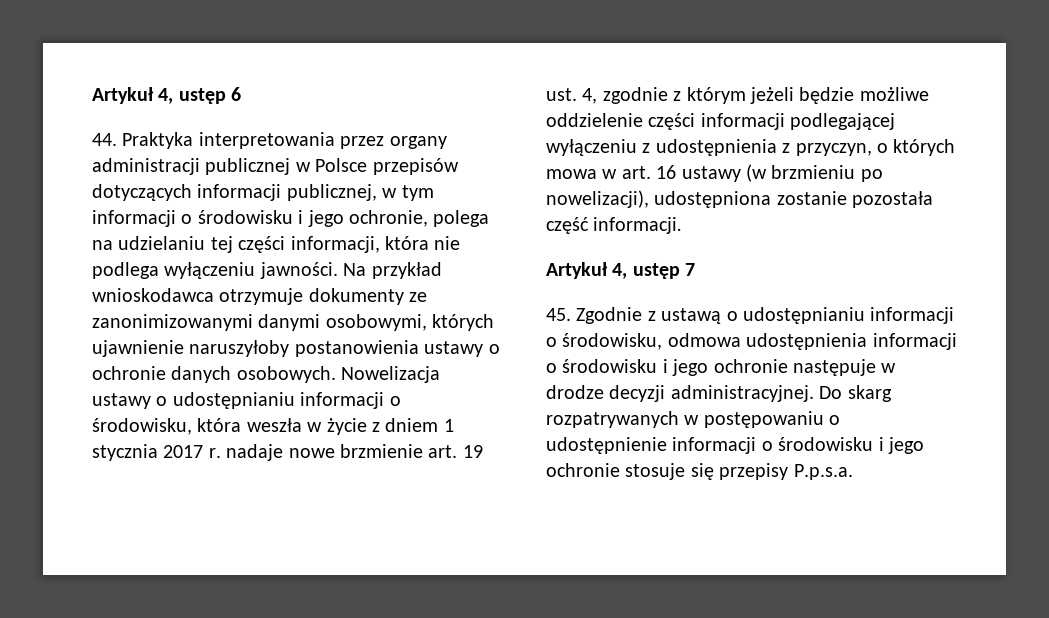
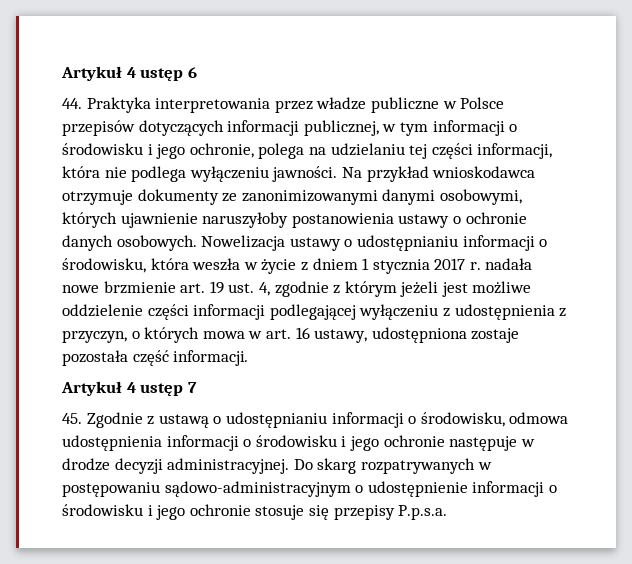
- Artykuł 4, ustęp 6
+ Artykuł 4 ustęp 6
- 44. Praktyka interpretowania przez organy administracji publicznej w Polsce przepisów dotyczących informacji publicznej, w tym informacji o środowisku i jego ochronie, polega na udzielaniu tej części informacji, która nie podlega wyłączeniu jawności.
+ 44. Praktyka interpretowania przez władze publiczne w Polsce przepisów dotyczących informacji publicznej, w tym informacji o środowisku i jego ochronie, polega na udzielaniu tej części informacji, która nie podlega wyłączeniu jawności.
- Nowelizacja ustawy o udostępnianiu informacji o środowisku, która weszła w życie z dniem 1 stycznia 2017 r. nadaje nowe brzmienie art. 19 ust. 4, zgodnie z którym jeżeli będzie możliwe oddzielenie części informacji podlegającej wyłączeniu z udostępnienia z przyczyn, o których mowa w art. 16 ustawy (w brzmieniu po nowelizacji), udostępniona zostanie pozostała część informacji.
+ Nowelizacja ustawy o udostępnianiu informacji o środowisku, która weszła w życie z dniem 1 stycznia 2017 r. nadała nowe brzmienie art. 19 ust. 4, zgodnie z którym jeżeli jest możliwe oddzielenie części informacji podlegającej wyłączeniu z udostępnienia z przyczyn, o których mowa w art. 16 ustawy, udostępniona zostaje pozostała część informacji.
- Artykuł 4, ustęp 7
+ Artykuł 4 ustęp 7
- Do skarg rozpatrywanych w postępowaniu o udostępnienie informacji o środowisku i jego ochronie stosuje się przepisy P.p.s.a.
+ Do skarg rozpatrywanych w postępowaniu sądowo-administracyjnym o udostępnienie informacji o środowisku i jego ochronie stosuje się przepisy P.p.s.a.

